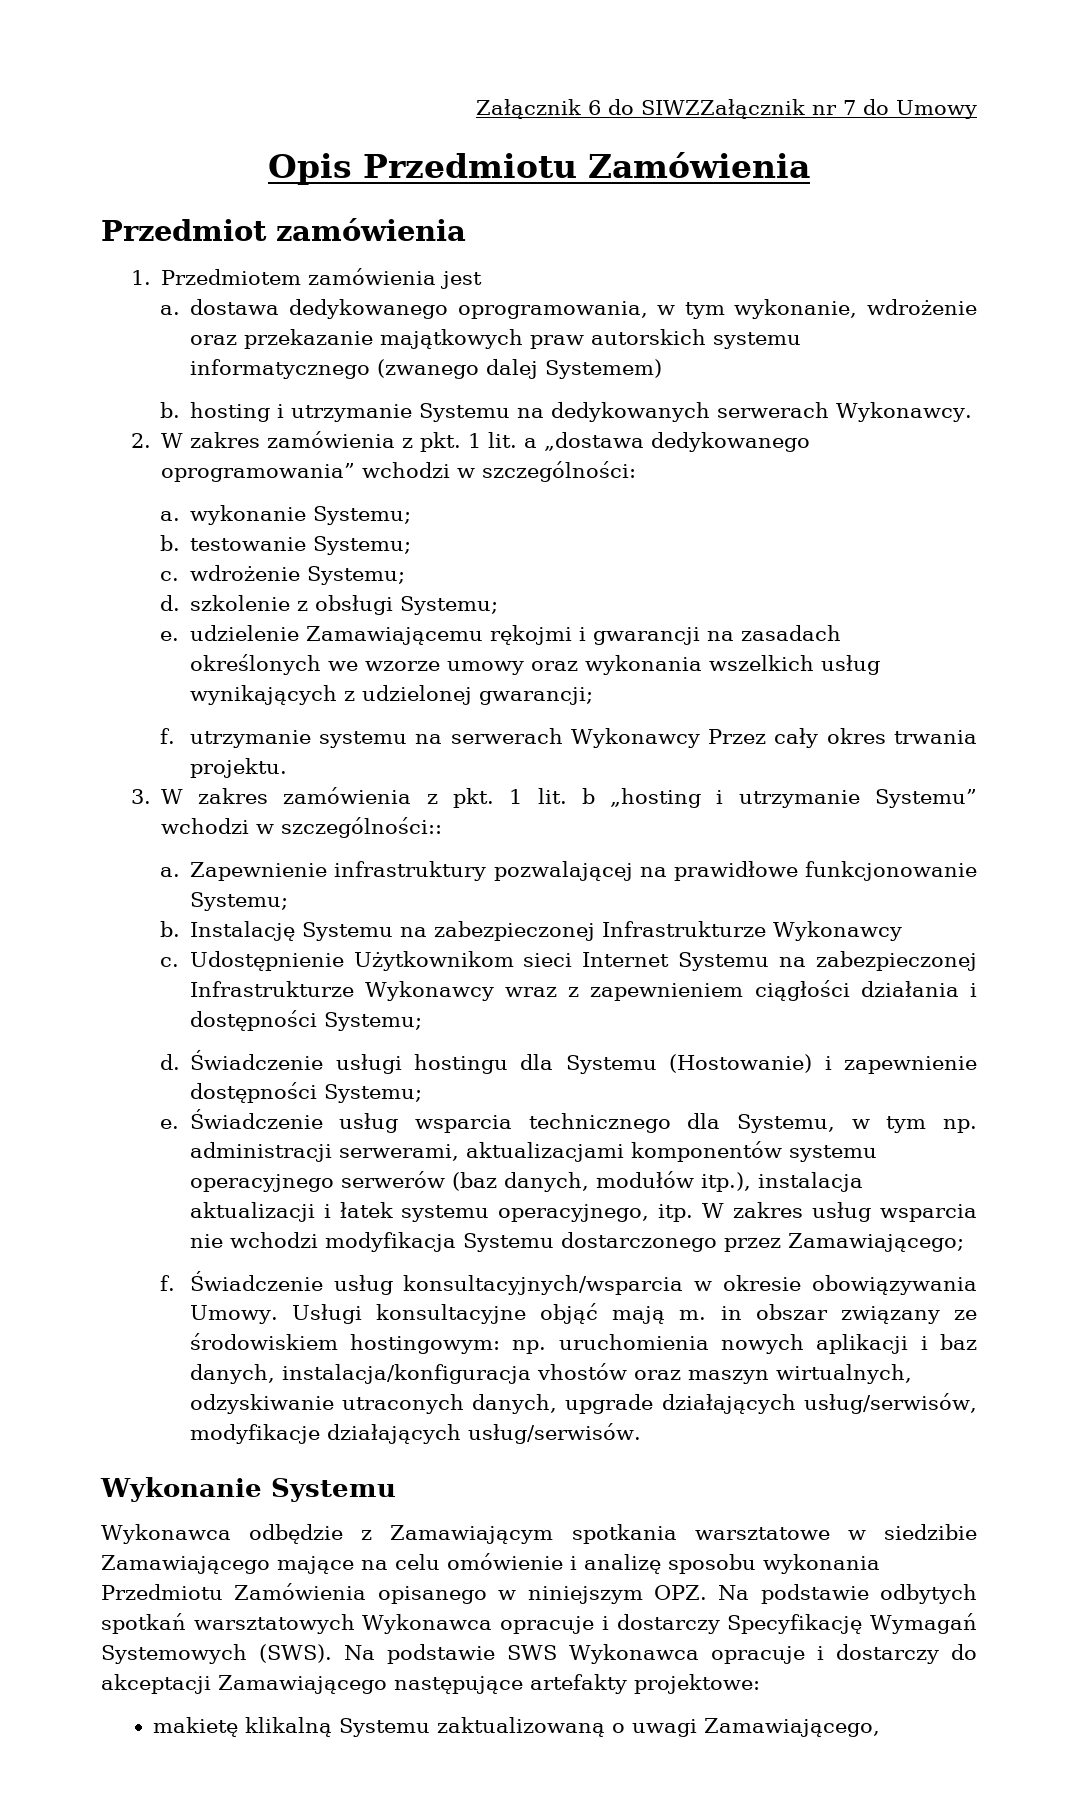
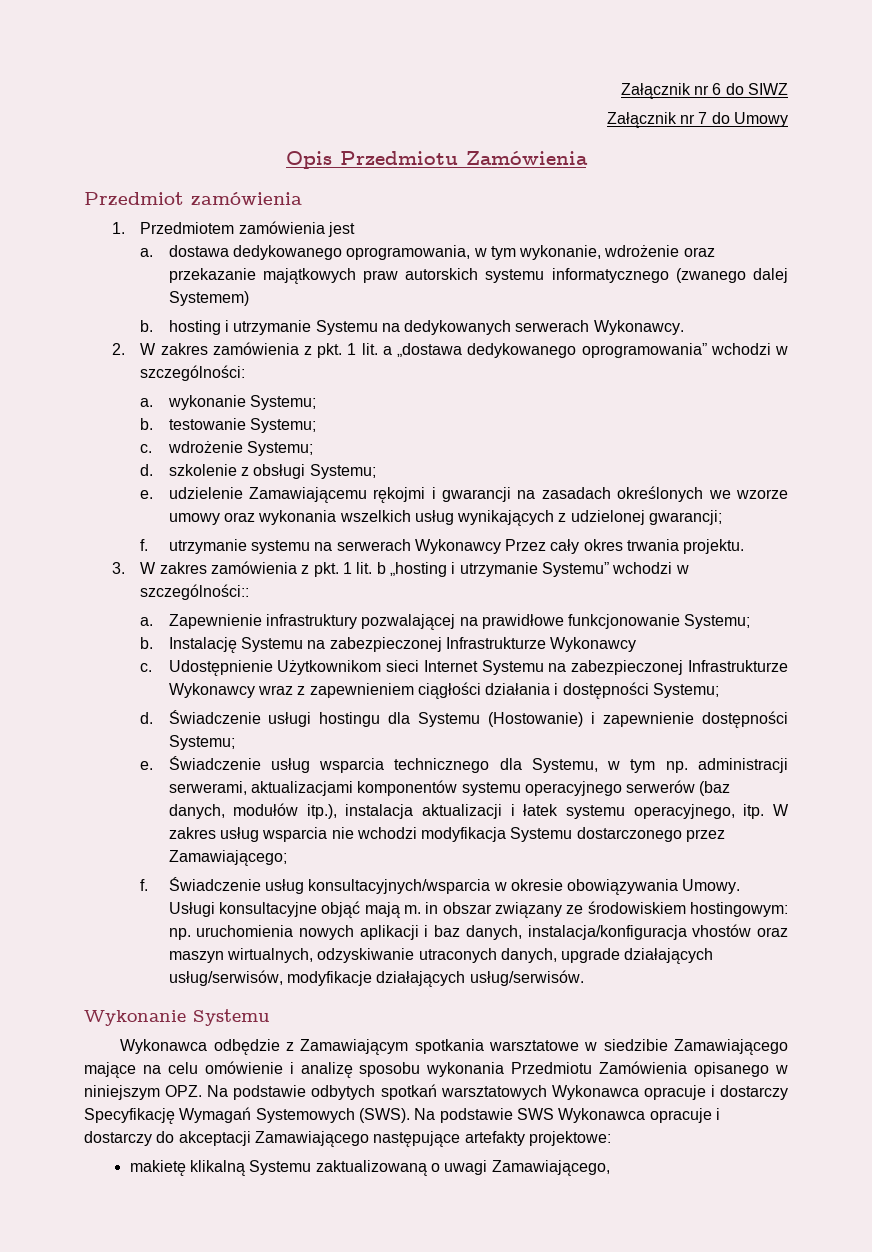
- Załącznik 6 do SIWZZałącznik nr 7 do Umowy
+ Załącznik nr 6 do SIWZ
+ Załącznik nr 7 do Umowy

